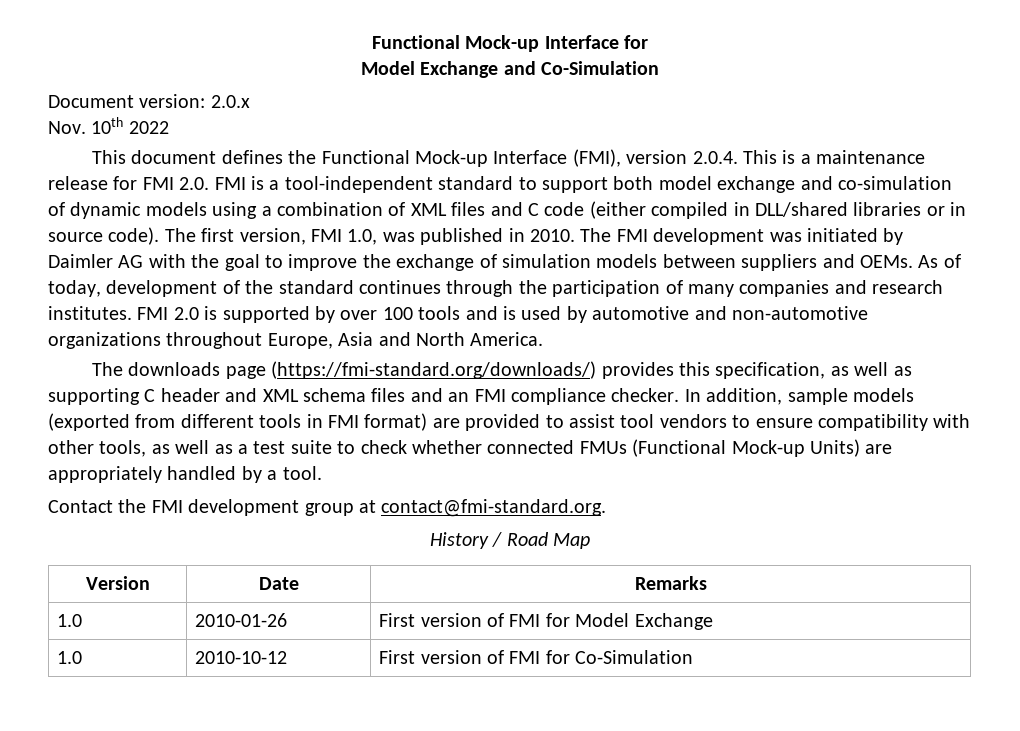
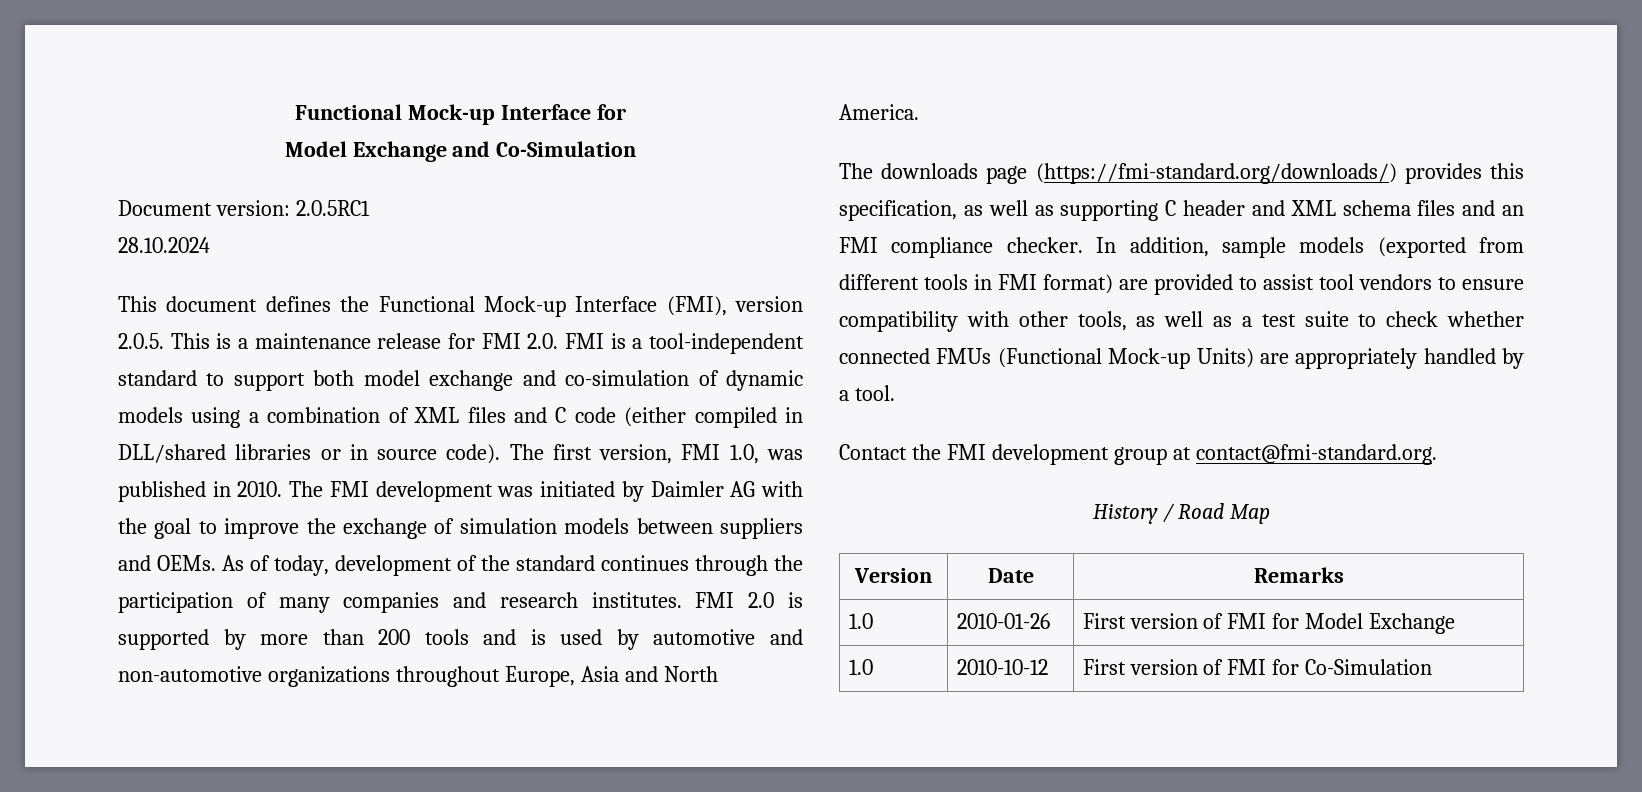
- Document version: 2.0.x
- Nov. 10th 2022
+ Document version: 2.0.5RC1
+ 28.10.2024
- This document defines the Functional Mock-up Interface (FMI), version 2.0.4. This is a maintenance release for FMI 2.0. FMI is a tool-independent standard to support both model exchange and co-simulation of dynamic models using a combination of XML files and C code (either compiled in DLL/shared libraries or in source code).
+ This document defines the Functional Mock-up Interface (FMI), version 2.0.5. This is a maintenance release for FMI 2.0. FMI is a tool-independent standard to support both model exchange and co-simulation of dynamic models using a combination of XML files and C code (either compiled in DLL/shared libraries or in source code).
- FMI 2.0 is supported by over 100 tools and is used by automotive and non-automotive organizations throughout Europe, Asia and North America.
+ FMI 2.0 is supported by more than 200 tools and is used by automotive and non-automotive organizations throughout Europe, Asia and North America.

